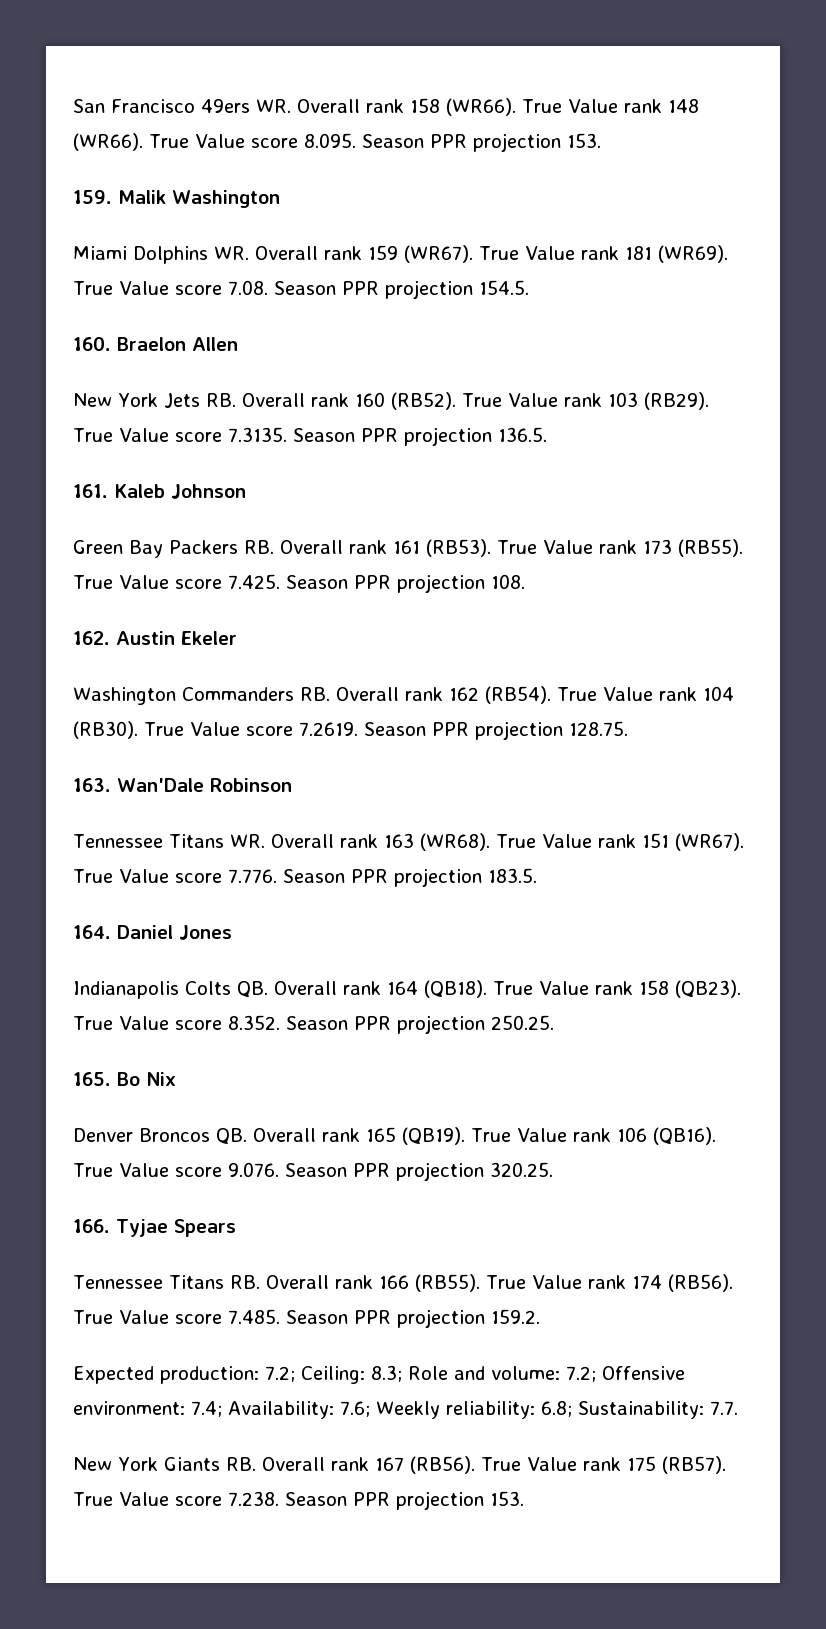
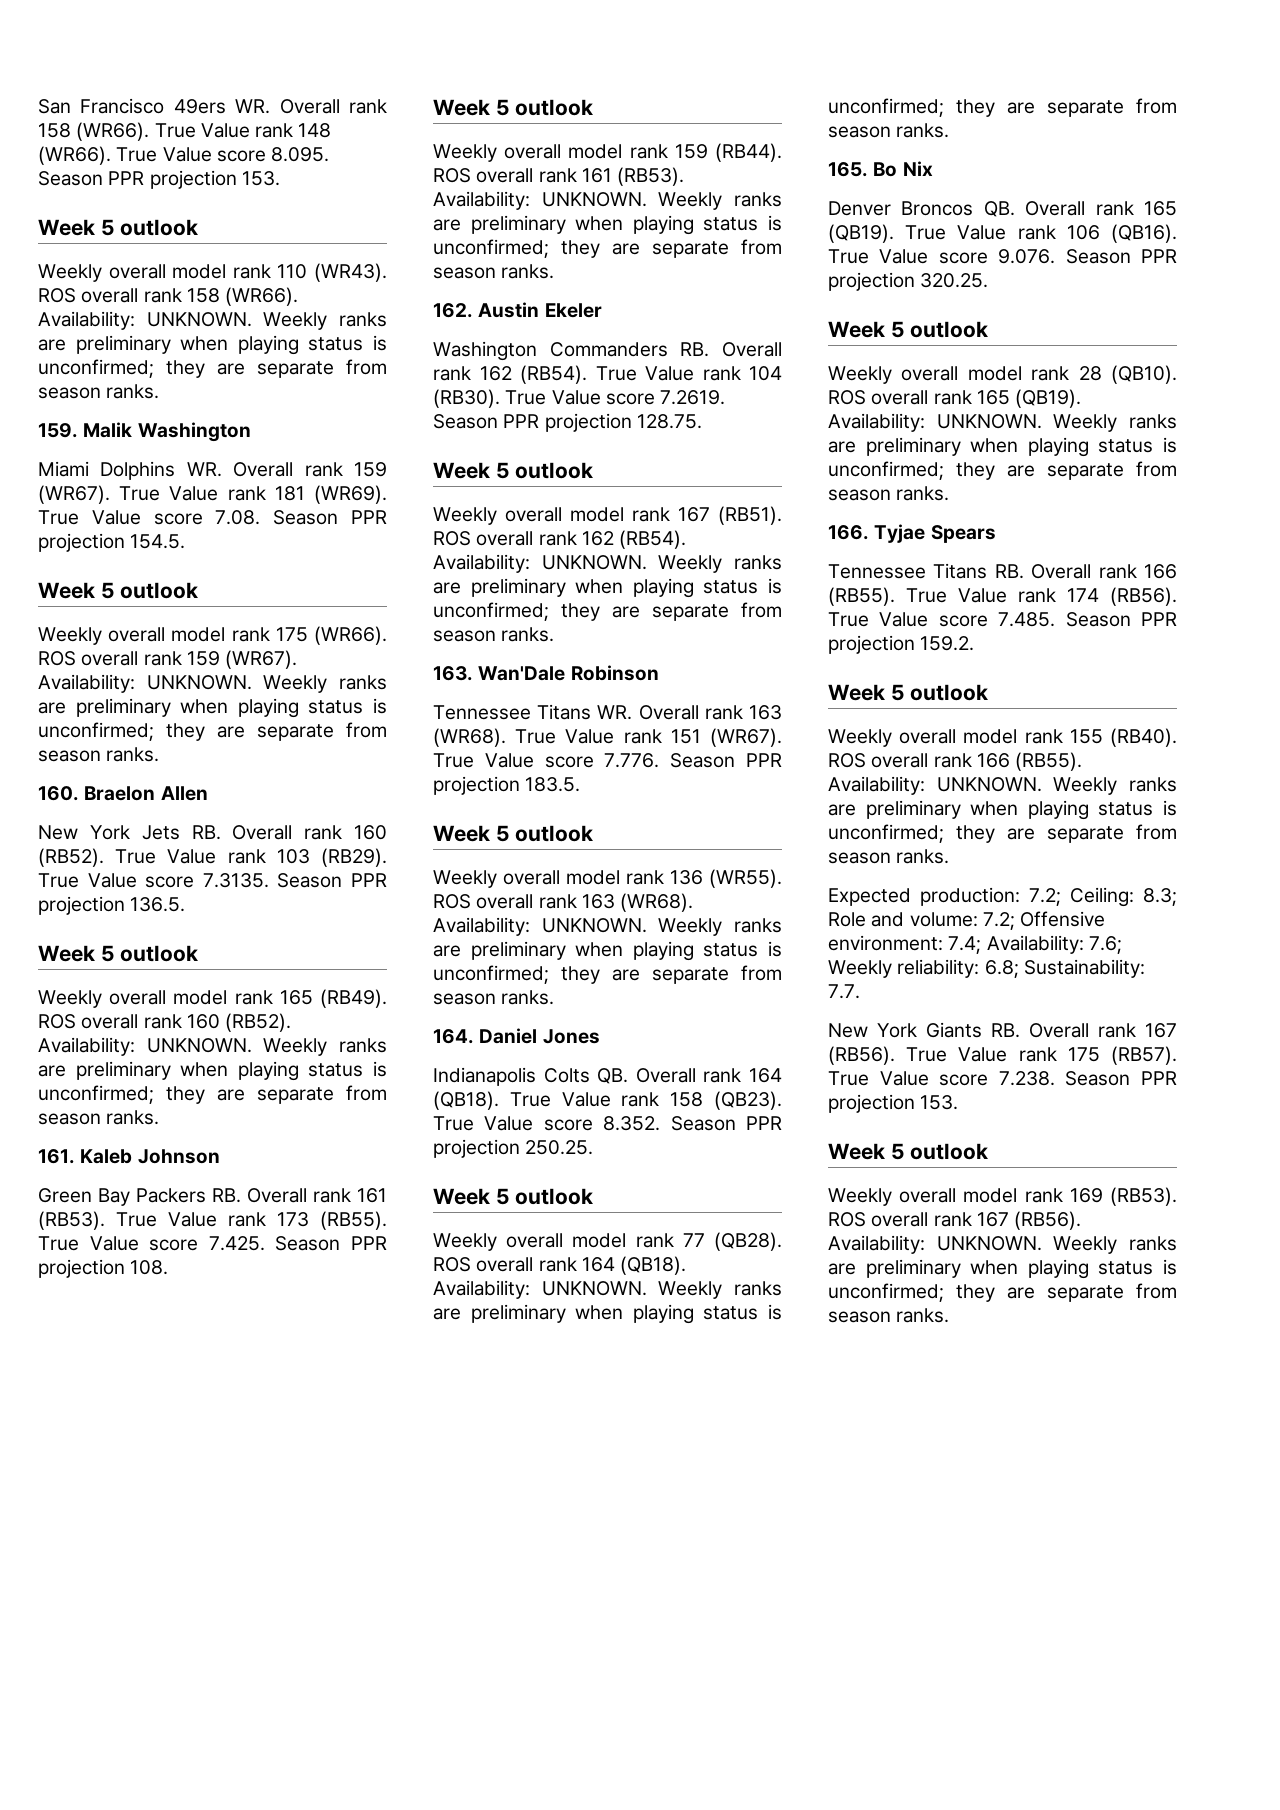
  True Value score 8.095. Season PPR projection 153.
+ Week 5 outlook
+ Weekly overall model rank 110 (WR43). ROS overall rank 158 (WR66). Availability: UNKNOWN. Weekly ranks are preliminary when playing status is unconfirmed; they are separate from season ranks.
  True Value score 7.08. Season PPR projection 154.5.
+ Week 5 outlook
+ Weekly overall model rank 175 (WR66). ROS overall rank 159 (WR67). Availability: UNKNOWN. Weekly ranks are preliminary when playing status is unconfirmed; they are separate from season ranks.
  True Value score 7.3135. Season PPR projection 136.5.
+ Week 5 outlook
+ Weekly overall model rank 165 (RB49). ROS overall rank 160 (RB52). Availability: UNKNOWN. Weekly ranks are preliminary when playing status is unconfirmed; they are separate from season ranks.
  True Value score 7.425. Season PPR projection 108.
+ Week 5 outlook
+ Weekly overall model rank 159 (RB44). ROS overall rank 161 (RB53). Availability: UNKNOWN. Weekly ranks are preliminary when playing status is unconfirmed; they are separate from season ranks.
  True Value score 7.2619. Season PPR projection 128.75.
+ Week 5 outlook
+ Weekly overall model rank 167 (RB51). ROS overall rank 162 (RB54). Availability: UNKNOWN. Weekly ranks are preliminary when playing status is unconfirmed; they are separate from season ranks.
  True Value score 7.776. Season PPR projection 183.5.
+ Week 5 outlook
+ Weekly overall model rank 136 (WR55). ROS overall rank 163 (WR68). Availability: UNKNOWN. Weekly ranks are preliminary when playing status is unconfirmed; they are separate from season ranks.
  True Value score 8.352. Season PPR projection 250.25.
+ Week 5 outlook
+ Weekly overall model rank 77 (QB28). ROS overall rank 164 (QB18). Availability: UNKNOWN. Weekly ranks are preliminary when playing status is unconfirmed; they are separate from season ranks.
  True Value score 9.076. Season PPR projection 320.25.
+ Week 5 outlook
+ Weekly overall model rank 28 (QB10). ROS overall rank 165 (QB19). Availability: UNKNOWN. Weekly ranks are preliminary when playing status is unconfirmed; they are separate from season ranks.
  True Value score 7.485. Season PPR projection 159.2.
+ Week 5 outlook
+ Weekly overall model rank 155 (RB40). ROS overall rank 166 (RB55). Availability: UNKNOWN. Weekly ranks are preliminary when playing status is unconfirmed; they are separate from season ranks.
  True Value score 7.238. Season PPR projection 153.
+ Week 5 outlook
+ Weekly overall model rank 169 (RB53). ROS overall rank 167 (RB56). Availability: UNKNOWN. Weekly ranks are preliminary when playing status is unconfirmed; they are separate from season ranks.

